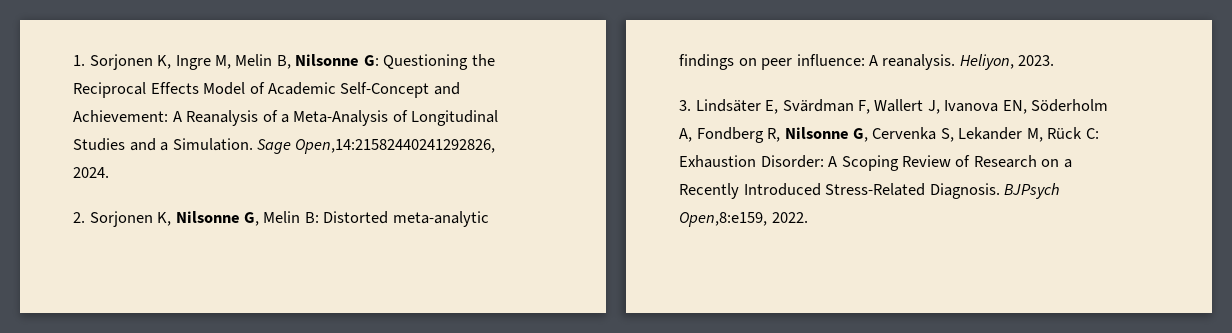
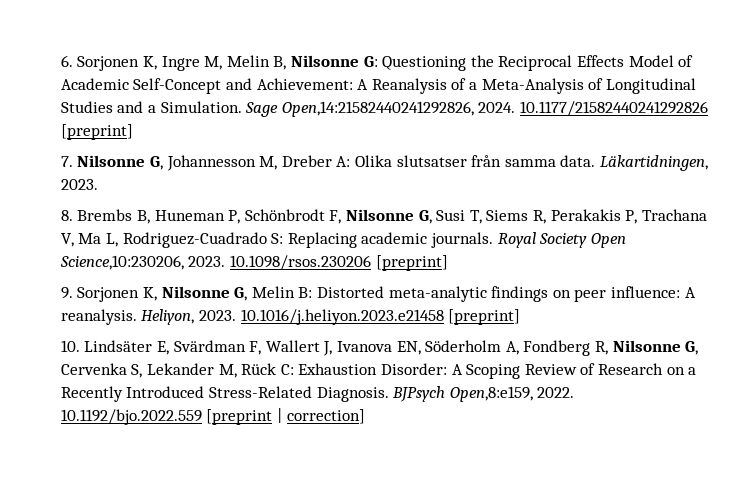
- 1. Sorjonen K, Ingre M, Melin B, Nilsonne G: Questioning the Reciprocal Effects Model of Academic Self-Concept and Achievement: A Reanalysis of a Meta-Analysis of Longitudinal Studies and a Simulation.
+ 6. Sorjonen K, Ingre M, Melin B, Nilsonne G: Questioning the Reciprocal Effects Model of Academic Self-Concept and Achievement: A Reanalysis of a Meta-Analysis of Longitudinal Studies and a Simulation.
- Sage Open,14:21582440241292826, 2024.
- 2. Sorjonen K, Nilsonne G, Melin B: Distorted meta-analytic findings on peer influence: A reanalysis.
+ Sage Open,14:21582440241292826, 2024. 10.1177/21582440241292826 [preprint]
+ 7. Nilsonne G, Johannesson M, Dreber A: Olika slutsatser från samma data. Läkartidningen, 2023.
+ 8. Brembs B, Huneman P, Schönbrodt F, Nilsonne G, Susi T, Siems R, Perakakis P, Trachana V, Ma L, Rodriguez-Cuadrado S: Replacing academic journals. Royal Society Open Science,10:230206, 2023. 10.1098/rsos.230206 [preprint]
+ 9. Sorjonen K, Nilsonne G, Melin B: Distorted meta-analytic findings on peer influence: A reanalysis.
- Heliyon, 2023.
- 3. Lindsäter E, Svärdman F, Wallert J, Ivanova EN, Söderholm A, Fondberg R, Nilsonne G, Cervenka S, Lekander M, Rück C: Exhaustion Disorder: A Scoping Review of Research on a Recently Introduced Stress-Related Diagnosis.
+ Heliyon, 2023. 10.1016/j.heliyon.2023.e21458 [preprint]
+ 10. Lindsäter E, Svärdman F, Wallert J, Ivanova EN, Söderholm A, Fondberg R, Nilsonne G, Cervenka S, Lekander M, Rück C: Exhaustion Disorder: A Scoping Review of Research on a Recently Introduced Stress-Related Diagnosis.
+ 10.1192/bjo.2022.559 [preprint | correction]

